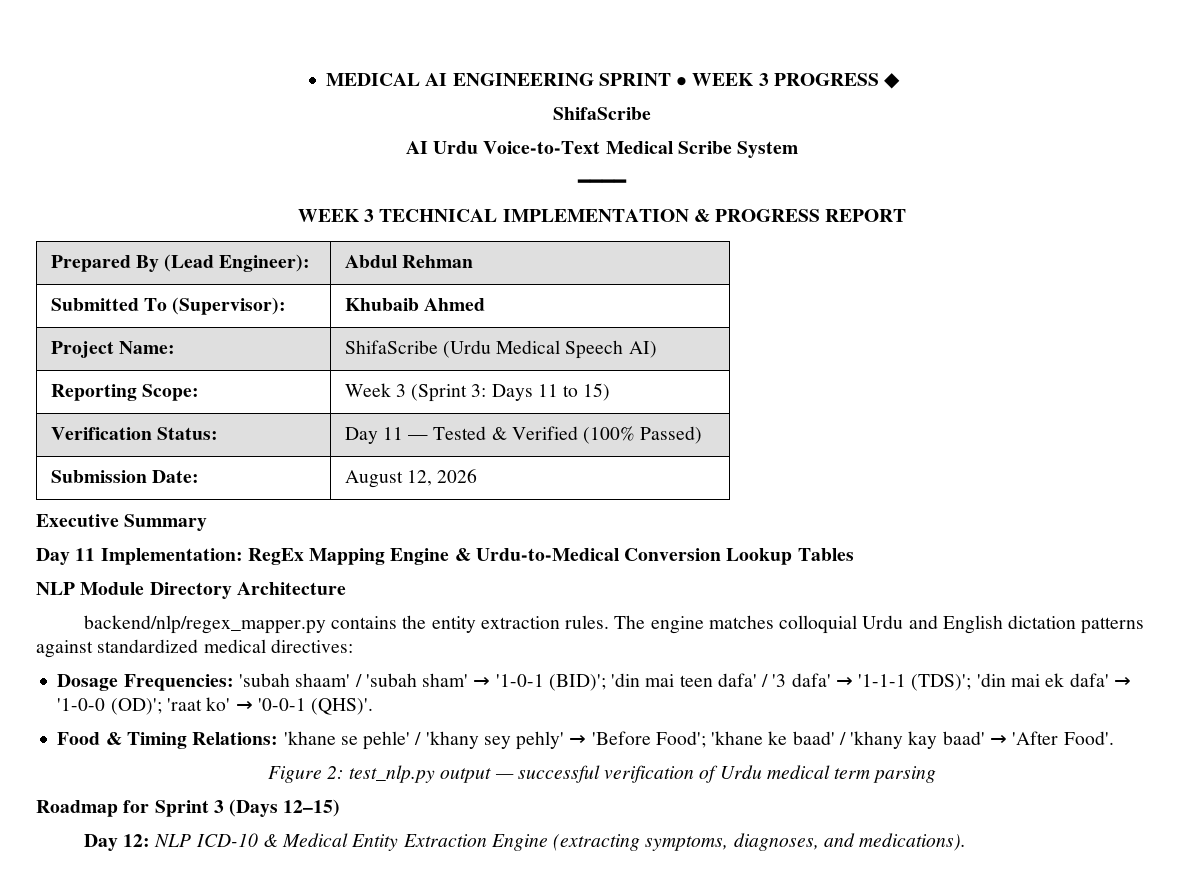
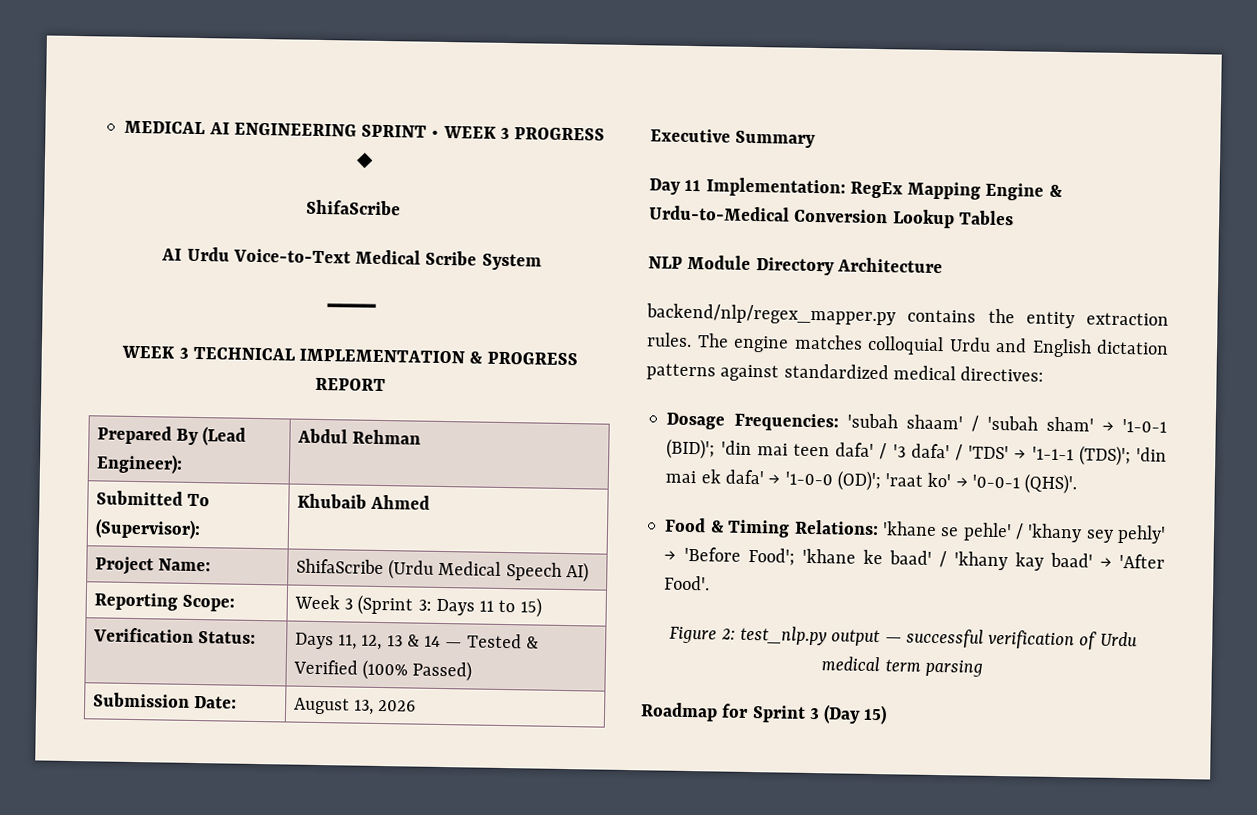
- Verification Status: | Day 11 — Tested & Verified (100% Passed)
+ Verification Status: | Days 11, 12, 13 & 14 — Tested & Verified (100% Passed)
- Submission Date: | August 12, 2026
+ Submission Date: | August 13, 2026
- Dosage Frequencies: 'subah shaam' / 'subah sham' → '1-0-1 (BID)'; 'din mai teen dafa' / '3 dafa' → '1-1-1 (TDS)'; 'din mai ek dafa' → '1-0-0 (OD)'; 'raat ko' → '0-0-1 (QHS)'.
+ Dosage Frequencies: 'subah shaam' / 'subah sham' → '1-0-1 (BID)'; 'din mai teen dafa' / '3 dafa' / 'TDS' → '1-1-1 (TDS)'; 'din mai ek dafa' → '1-0-0 (OD)'; 'raat ko' → '0-0-1 (QHS)'.
- Roadmap for Sprint 3 (Days 12–15)
- Day 12: NLP ICD-10 & Medical Entity Extraction Engine (extracting symptoms, diagnoses, and medications).
+ Roadmap for Sprint 3 (Day 15)

